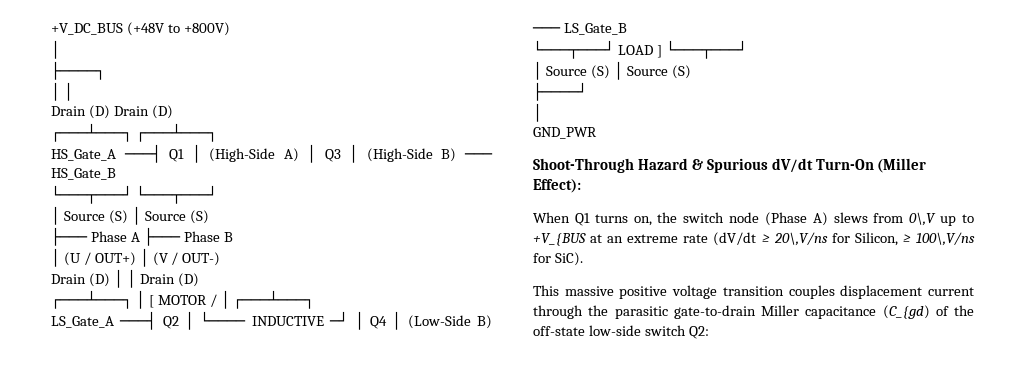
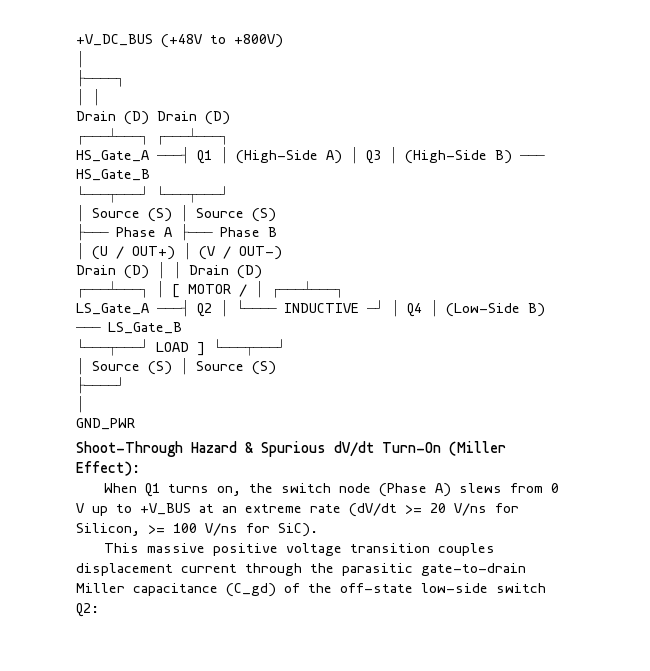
- When Q1 turns on, the switch node (Phase A) slews from 0\,V up to +V_{BUS at an extreme rate (dV/dt ≥ 20\,V/ns for Silicon, ≥ 100\,V/ns for SiC).
+ When Q1 turns on, the switch node (Phase A) slews from 0 V up to +V_BUS at an extreme rate (dV/dt >= 20 V/ns for Silicon, >= 100 V/ns for SiC).
- This massive positive voltage transition couples displacement current through the parasitic gate-to-drain Miller capacitance (C_{gd) of the off-state low-side switch Q2:
+ This massive positive voltage transition couples displacement current through the parasitic gate-to-drain Miller capacitance (C_gd) of the off-state low-side switch Q2:

